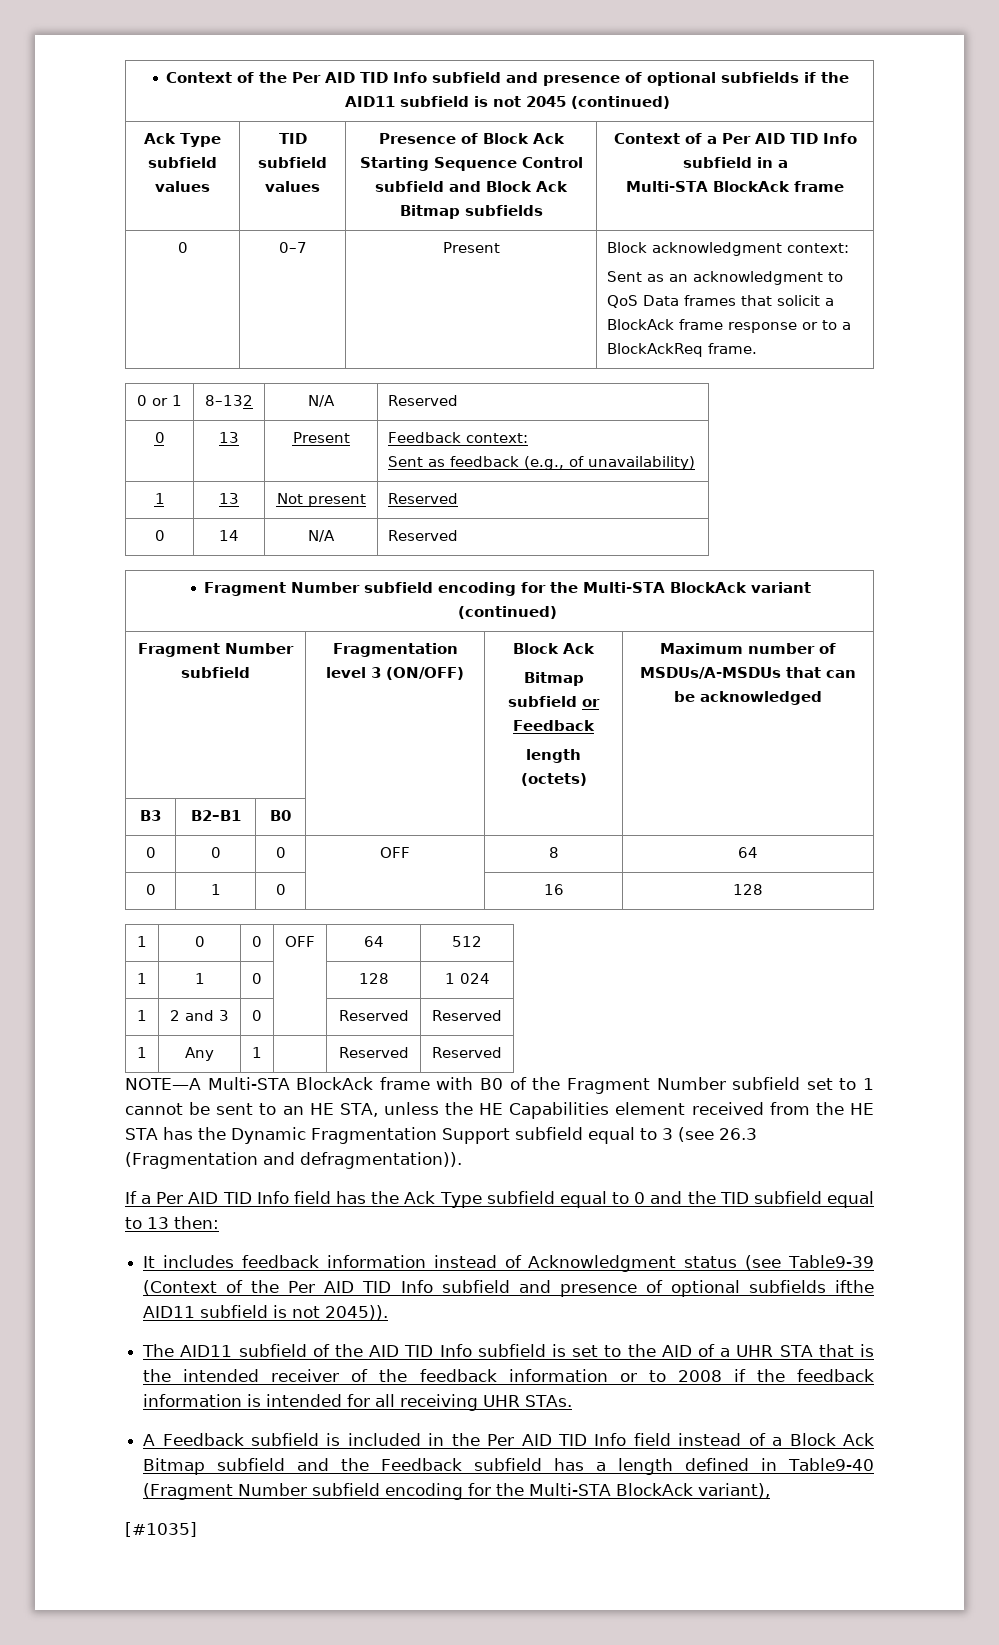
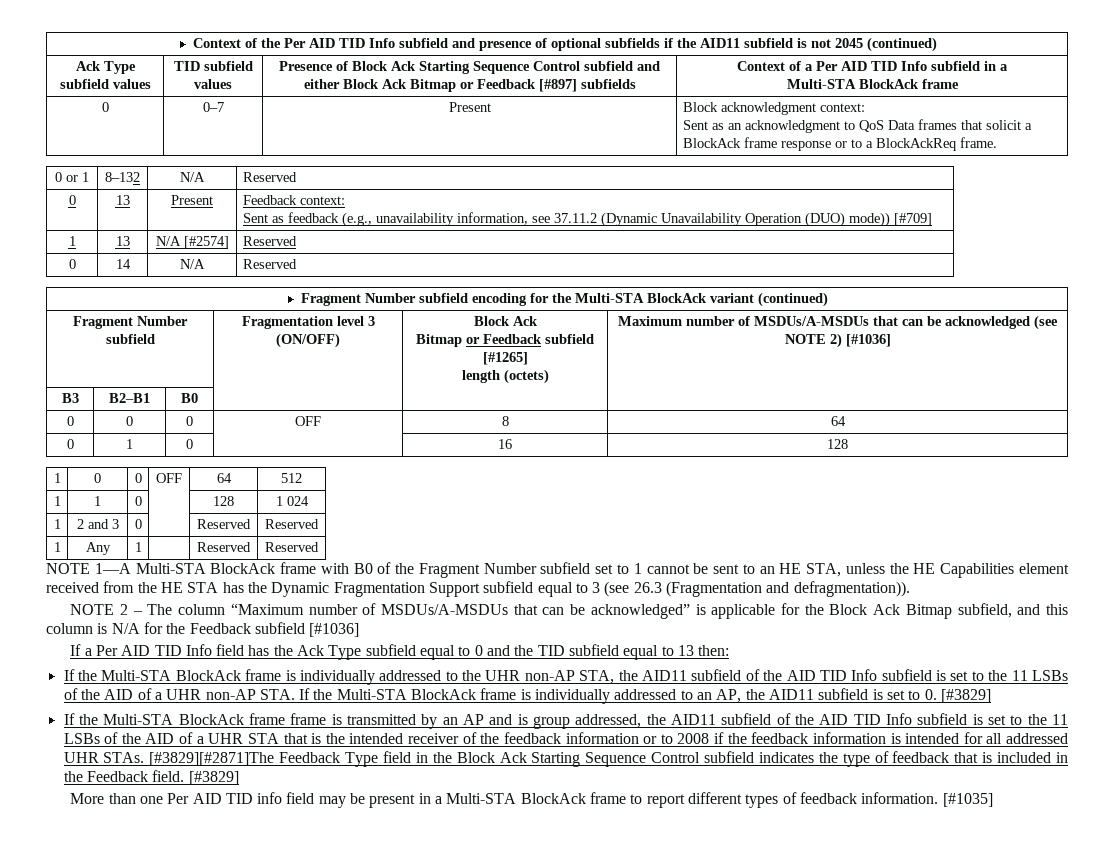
- Ack Type subfield values | TID subfield values | Presence of Block Ack Starting Sequence Control subfield and Block Ack Bitmap subfields | Context of a Per AID TID Info subfield in a
+ Ack Type subfield values | TID subfield values | Presence of Block Ack Starting Sequence Control subfield and either Block Ack Bitmap or Feedback [#897] subfields | Context of a Per AID TID Info subfield in a
  0 | 13 | Present | Feedback context:
- Sent as feedback (e.g., of unavailability)
+ Sent as feedback (e.g., unavailability information, see 37.11.2 (Dynamic Unavailability Operation (DUO) mode)) [#709]
- 1 | 13 | Not present | Reserved
+ 1 | 13 | N/A [#2574] | Reserved
  Fragment Number subfield | Fragmentation level 3 (ON/OFF) | Block Ack
- Bitmap subfield or Feedback
- length (octets) | Maximum number of MSDUs/A-MSDUs that can be acknowledged
+ Bitmap or Feedback subfield [#1265]
+ length (octets) | Maximum number of MSDUs/A-MSDUs that can be acknowledged (see NOTE 2) [#1036]
- NOTE—A Multi-STA BlockAck frame with B0 of the Fragment Number subfield set to 1 cannot be sent to an HE STA, unless the HE Capabilities element received from the HE STA has the Dynamic Fragmentation Support subfield equal to 3 (see 26.3 (Fragmentation and defragmentation)).
+ NOTE 1—A Multi-STA BlockAck frame with B0 of the Fragment Number subfield set to 1 cannot be sent to an HE STA, unless the HE Capabilities element received from the HE STA has the Dynamic Fragmentation Support subfield equal to 3 (see 26.3 (Fragmentation and defragmentation)).
+ NOTE 2 – The column “Maximum number of MSDUs/A-MSDUs that can be acknowledged” is applicable for the Block Ack Bitmap subfield, and this column is N/A for the Feedback subfield [#1036]
- It includes feedback information instead of Acknowledgment status (see Table9-39 (Context of the Per AID TID Info subfield and presence of optional subfields ifthe AID11 subfield is not 2045)).
- The AID11 subfield of the AID TID Info subfield is set to the AID of a UHR STA that is the intended receiver of the feedback information or to 2008 if the feedback information is intended for all receiving UHR STAs.
- A Feedback subfield is included in the Per AID TID Info field instead of a Block Ack Bitmap subfield and the Feedback subfield has a length defined in Table9-40 (Fragment Number subfield encoding for the Multi-STA BlockAck variant),
- [#1035]
+ If the Multi-STA BlockAck frame is individually addressed to the UHR non-AP STA, the AID11 subfield of the AID TID Info subfield is set to the 11 LSBs of the AID of a UHR non-AP STA. If the Multi-STA BlockAck frame is individually addressed to an AP, the AID11 subfield is set to 0. [#3829]
+ If the Multi-STA BlockAck frame frame is transmitted by an AP and is group addressed, the AID11 subfield of the AID TID Info subfield is set to the 11 LSBs of the AID of a UHR STA that is the intended receiver of the feedback information or to 2008 if the feedback information is intended for all addressed UHR STAs. [#3829][#2871]The Feedback Type field in the Block Ack Starting Sequence Control subfield indicates the type of feedback that is included in the Feedback field. [#3829]
+ More than one Per AID TID info field may be present in a Multi-STA BlockAck frame to report different types of feedback information. [#1035]

